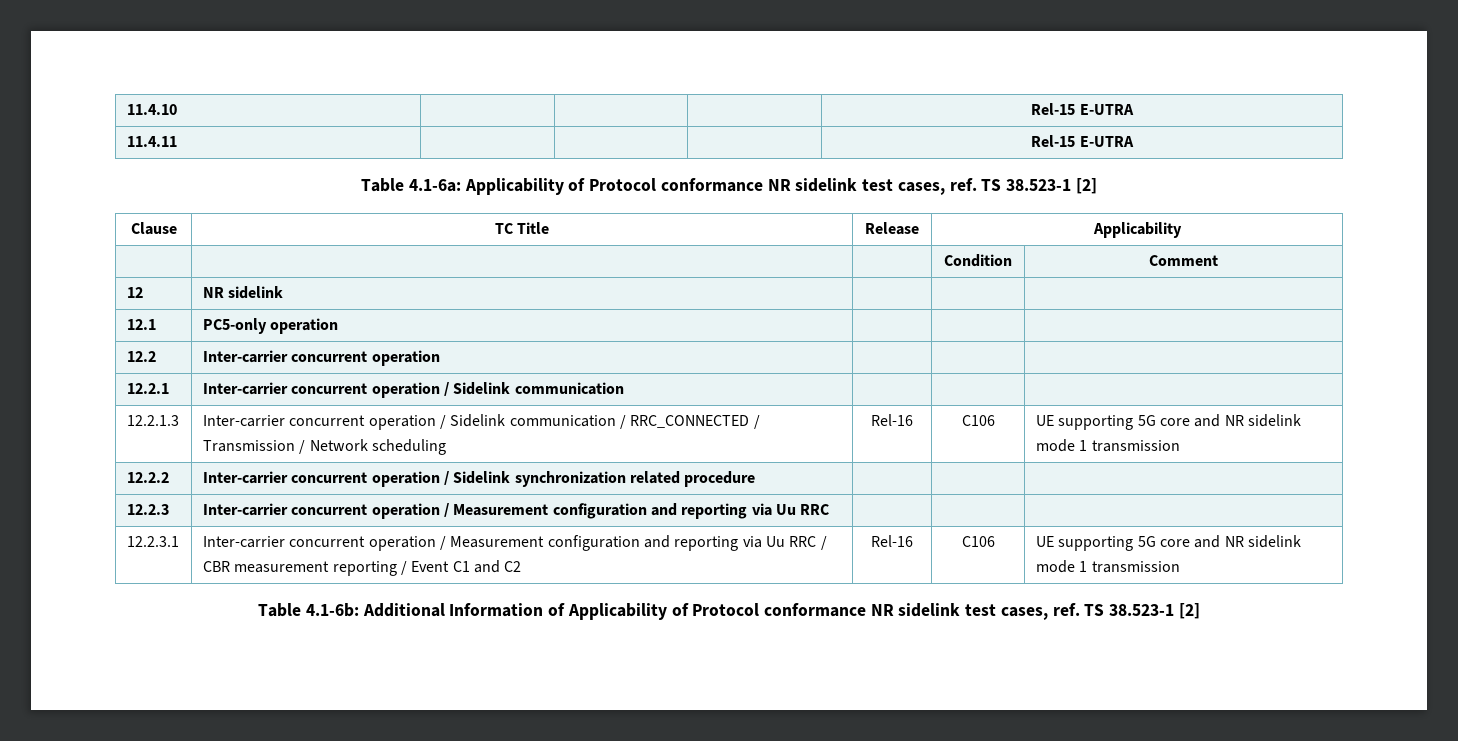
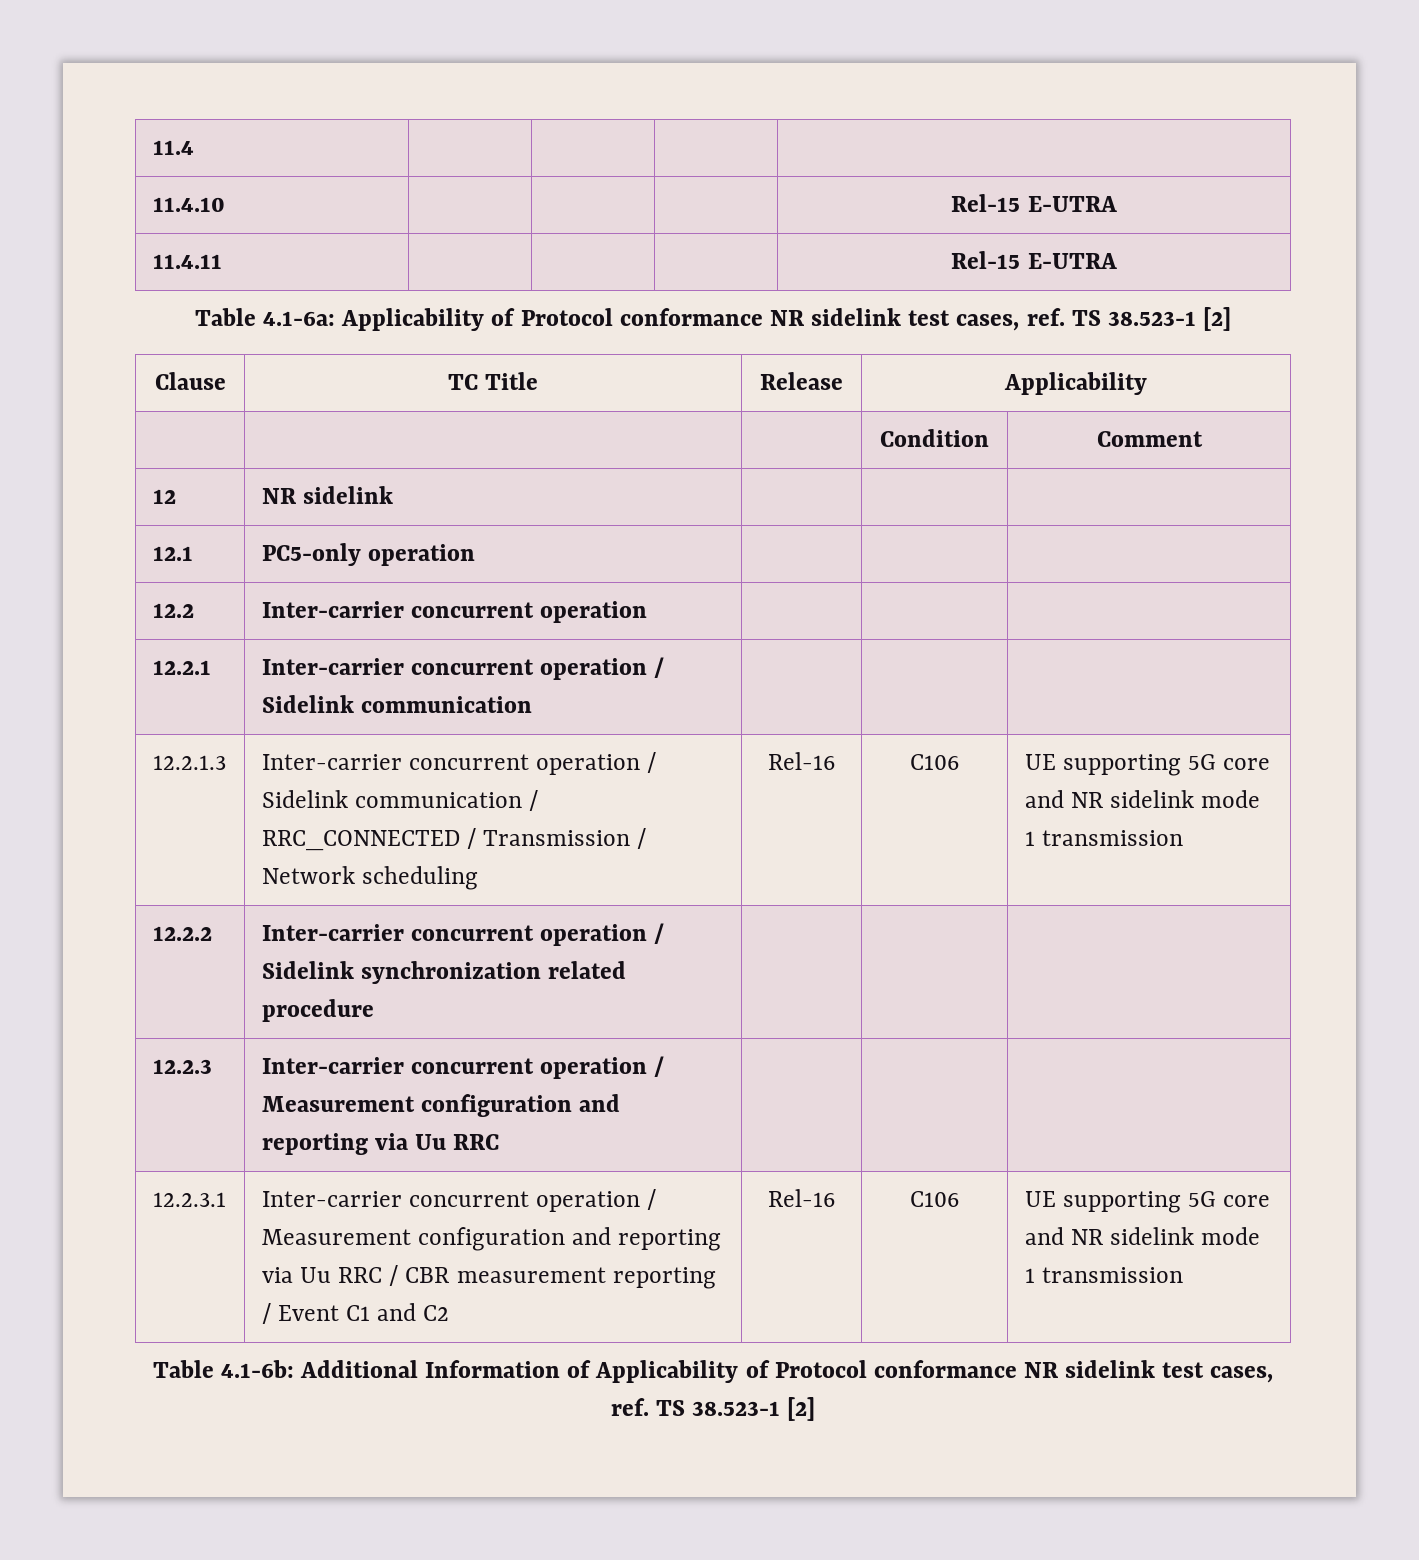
+ 11.4 | | | |

